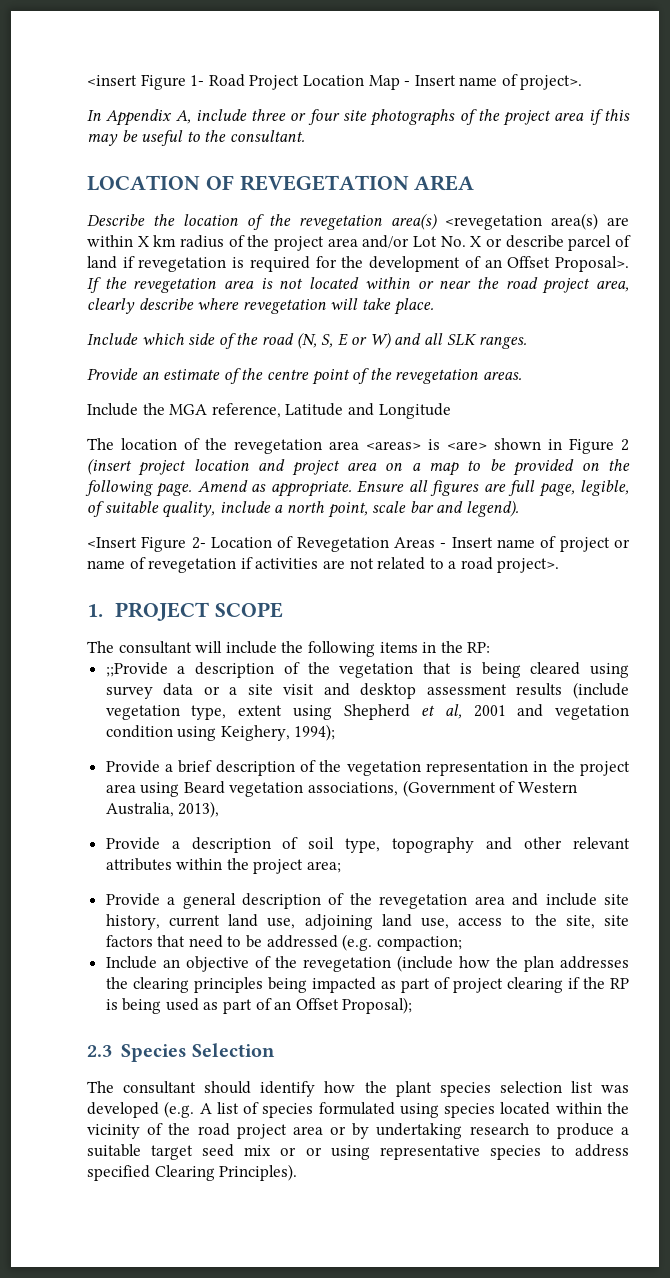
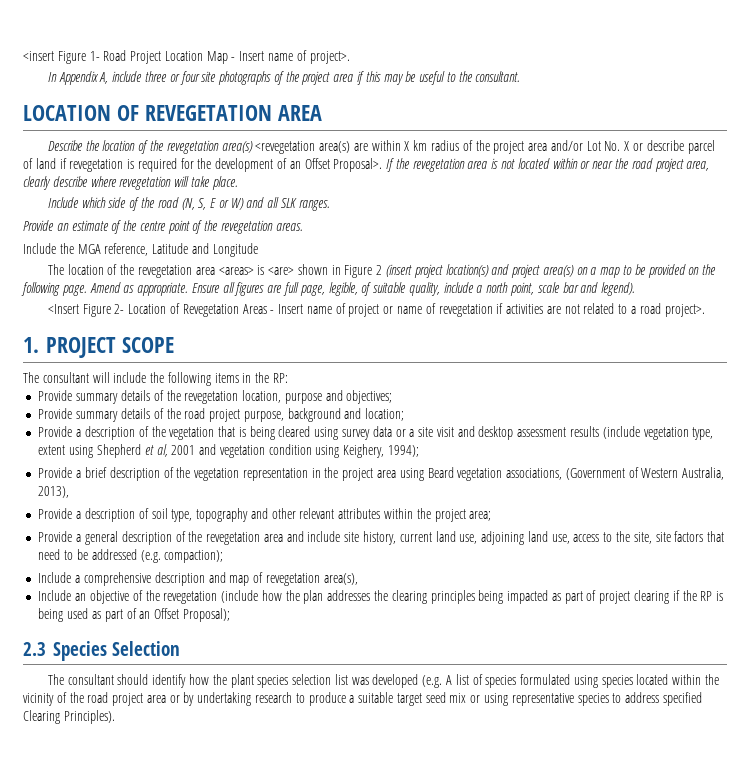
- The location of the revegetation area <areas> is <are> shown in Figure 2 (insert project location and project area on a map to be provided on the following page.
+ The location of the revegetation area <areas> is <are> shown in Figure 2 (insert project location(s) and project area(s) on a map to be provided on the following page.
- ;;Provide a description of the vegetation that is being cleared using survey data or a site visit and desktop assessment results (include vegetation type, extent using Shepherd et al, 2001 and vegetation condition using Keighery, 1994);
+ Provide summary details of the revegetation location, purpose and objectives;
+ Provide summary details of the road project purpose, background and location;
+ Provide a description of the vegetation that is being cleared using survey data or a site visit and desktop assessment results (include vegetation type, extent using Shepherd et al, 2001 and vegetation condition using Keighery, 1994);
- Provide a general description of the revegetation area and include site history, current land use, adjoining land use, access to the site, site factors that need to be addressed (e.g. compaction;
+ Provide a general description of the revegetation area and include site history, current land use, adjoining land use, access to the site, site factors that need to be addressed (e.g. compaction);
+ Include a comprehensive description and map of revegetation area(s),
- The consultant should identify how the plant species selection list was developed (e.g. A list of species formulated using species located within the vicinity of the road project area or by undertaking research to produce a suitable target seed mix or or using representative species to address specified Clearing Principles).
+ The consultant should identify how the plant species selection list was developed (e.g. A list of species formulated using species located within the vicinity of the road project area or by undertaking research to produce a suitable target seed mix or using representative species to address specified Clearing Principles).

